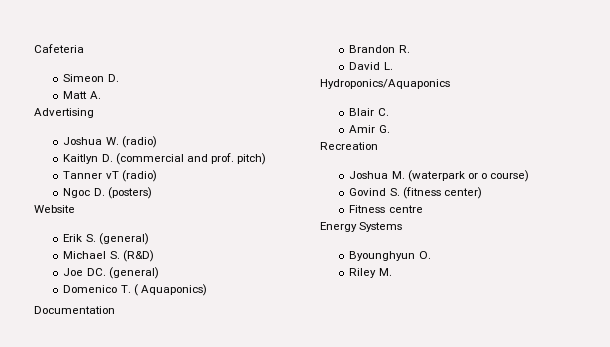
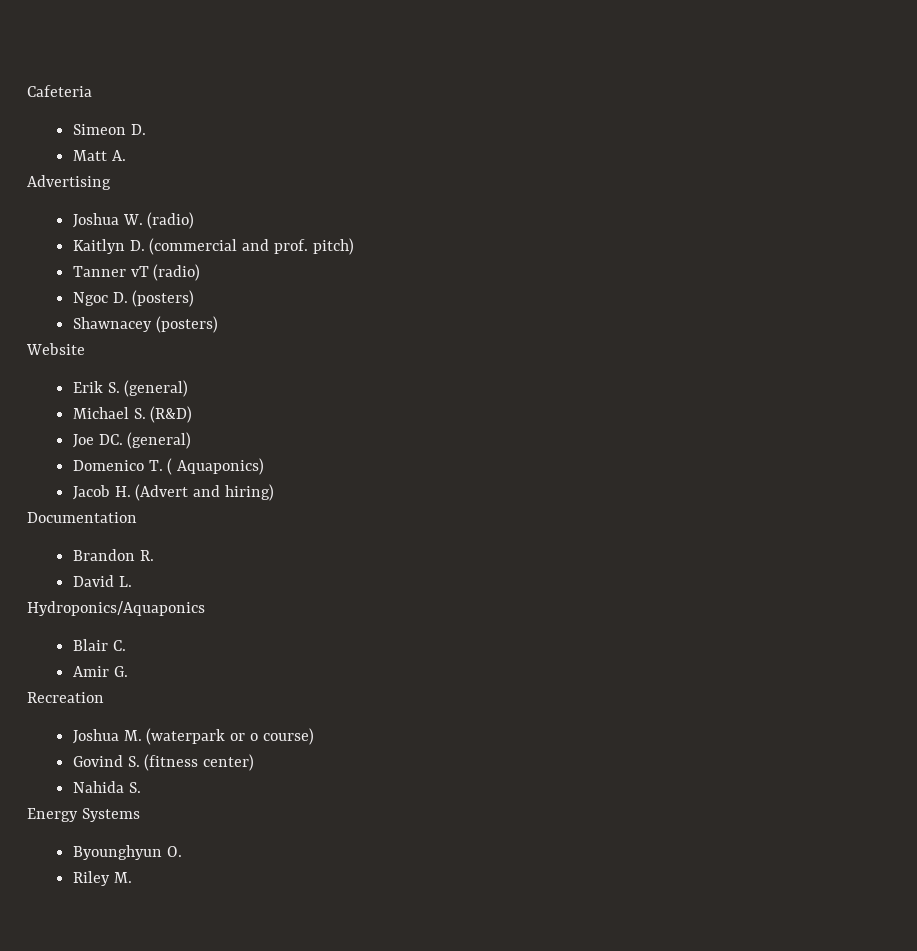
+ Shawnacey (posters)
+ Jacob H. (Advert and hiring)
- Fitness centre
+ Nahida S.

